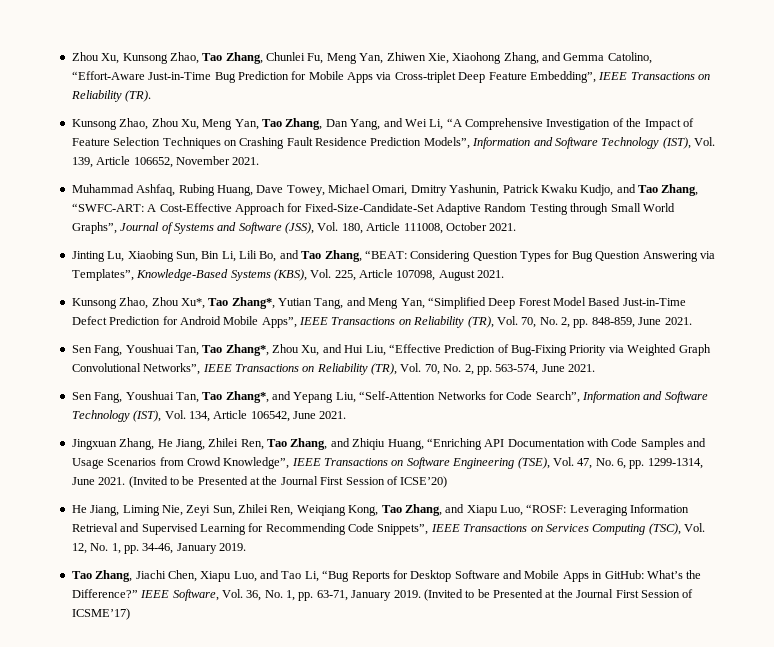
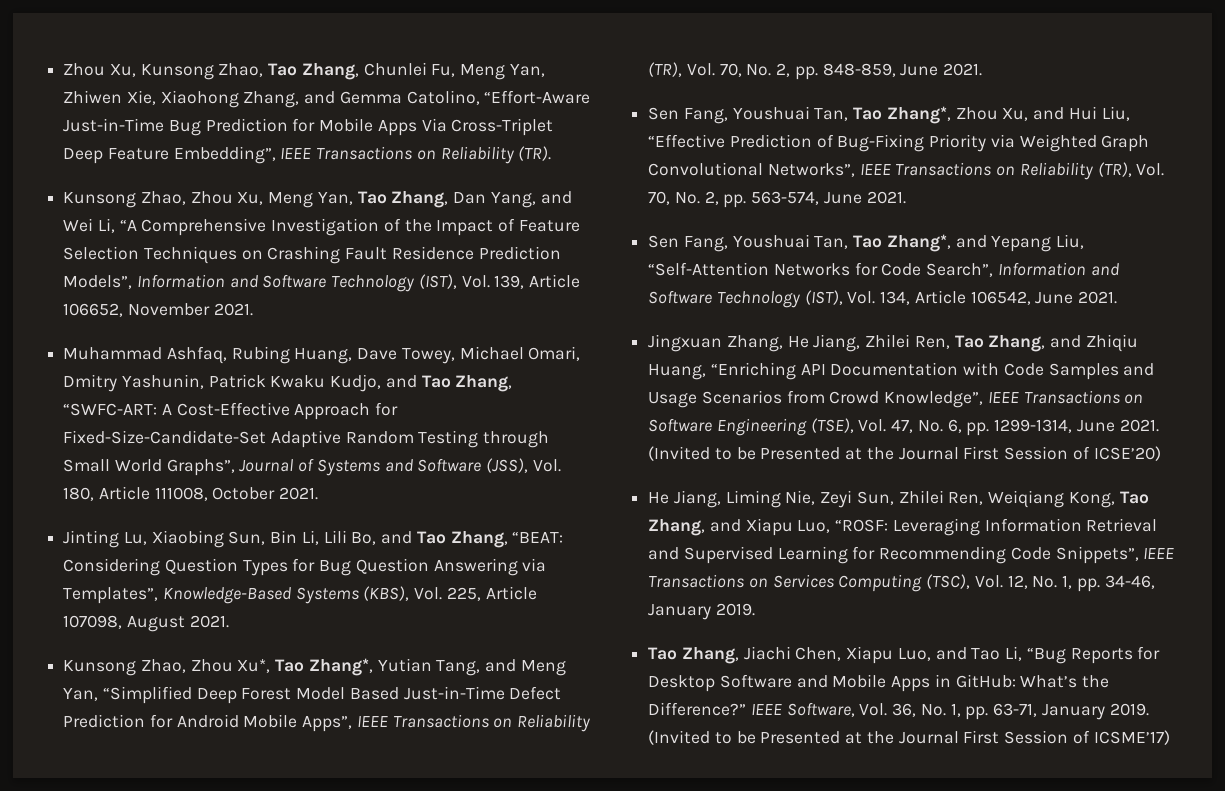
- Zhou Xu, Kunsong Zhao, Tao Zhang, Chunlei Fu, Meng Yan, Zhiwen Xie, Xiaohong Zhang, and Gemma Catolino, “Effort-Aware Just-in-Time Bug Prediction for Mobile Apps via Cross-triplet Deep Feature Embedding”, IEEE Transactions on Reliability (TR).
+ Zhou Xu, Kunsong Zhao, Tao Zhang, Chunlei Fu, Meng Yan, Zhiwen Xie, Xiaohong Zhang, and Gemma Catolino, “Effort-Aware Just-in-Time Bug Prediction for Mobile Apps Via Cross-Triplet Deep Feature Embedding”, IEEE Transactions on Reliability (TR).

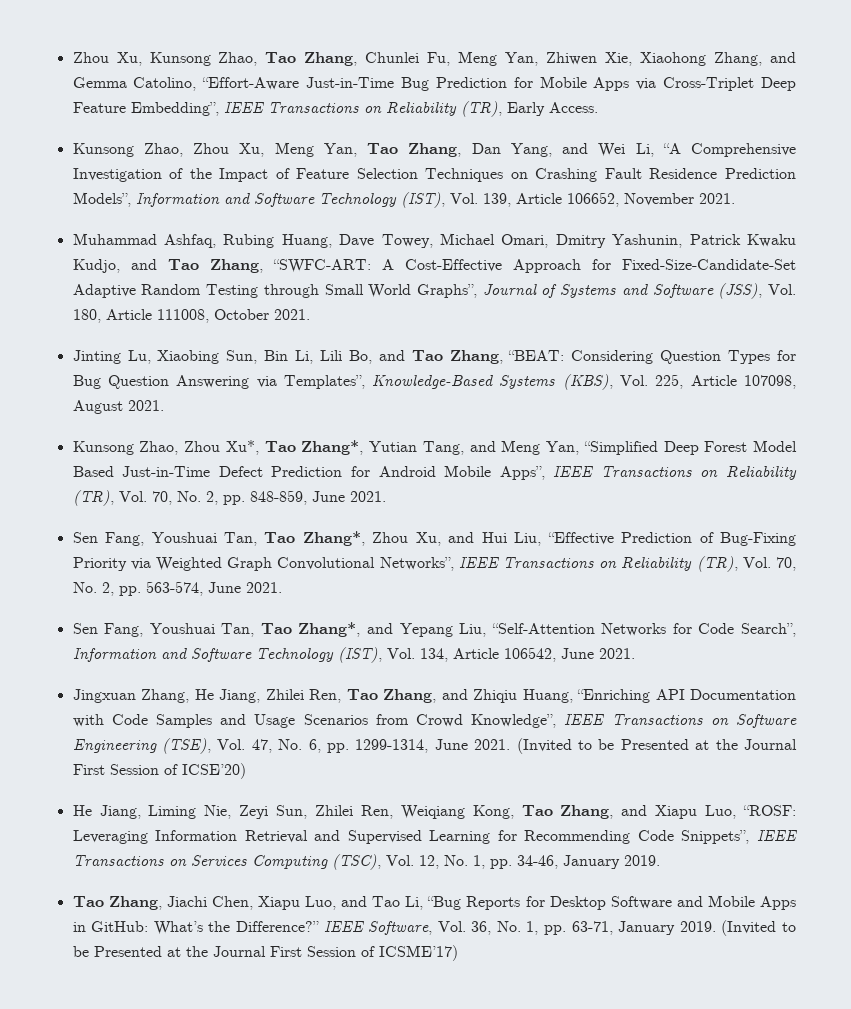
- Zhou Xu, Kunsong Zhao, Tao Zhang, Chunlei Fu, Meng Yan, Zhiwen Xie, Xiaohong Zhang, and Gemma Catolino, “Effort-Aware Just-in-Time Bug Prediction for Mobile Apps Via Cross-Triplet Deep Feature Embedding”, IEEE Transactions on Reliability (TR).
+ Zhou Xu, Kunsong Zhao, Tao Zhang, Chunlei Fu, Meng Yan, Zhiwen Xie, Xiaohong Zhang, and Gemma Catolino, “Effort-Aware Just-in-Time Bug Prediction for Mobile Apps via Cross-Triplet Deep Feature Embedding”, IEEE Transactions on Reliability (TR), Early Access.

